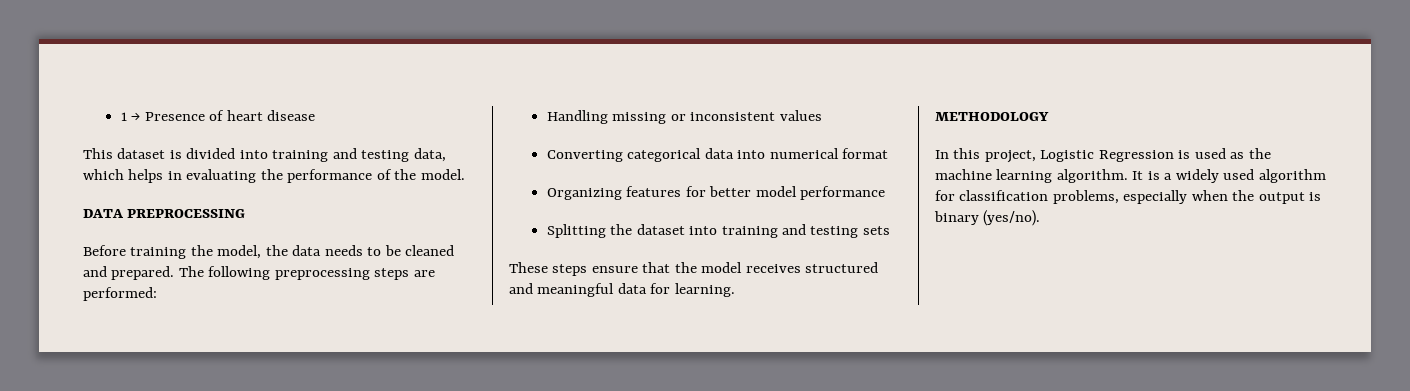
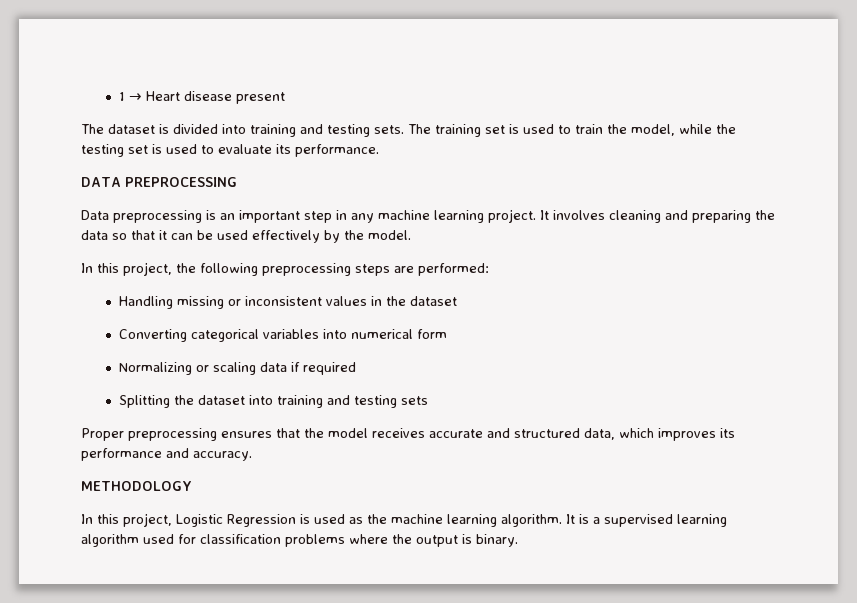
- 1 → Presence of heart disease
- This dataset is divided into training and testing data, which helps in evaluating the performance of the model.
+ 1 → Heart disease present
+ The dataset is divided into training and testing sets. The training set is used to train the model, while the testing set is used to evaluate its performance.
  DATA PREPROCESSING
- Before training the model, the data needs to be cleaned and prepared. The following preprocessing steps are performed:
+ Data preprocessing is an important step in any machine learning project. It involves cleaning and preparing the data so that it can be used effectively by the model.
+ In this project, the following preprocessing steps are performed:
- Handling missing or inconsistent values
+ Handling missing or inconsistent values in the dataset
- Converting categorical data into numerical format
- Organizing features for better model performance
+ Converting categorical variables into numerical form
+ Normalizing or scaling data if required
- These steps ensure that the model receives structured and meaningful data for learning.
+ Proper preprocessing ensures that the model receives accurate and structured data, which improves its performance and accuracy.
- It is a widely used algorithm for classification problems, especially when the output is binary (yes/no).
+ It is a supervised learning algorithm used for classification problems where the output is binary.

